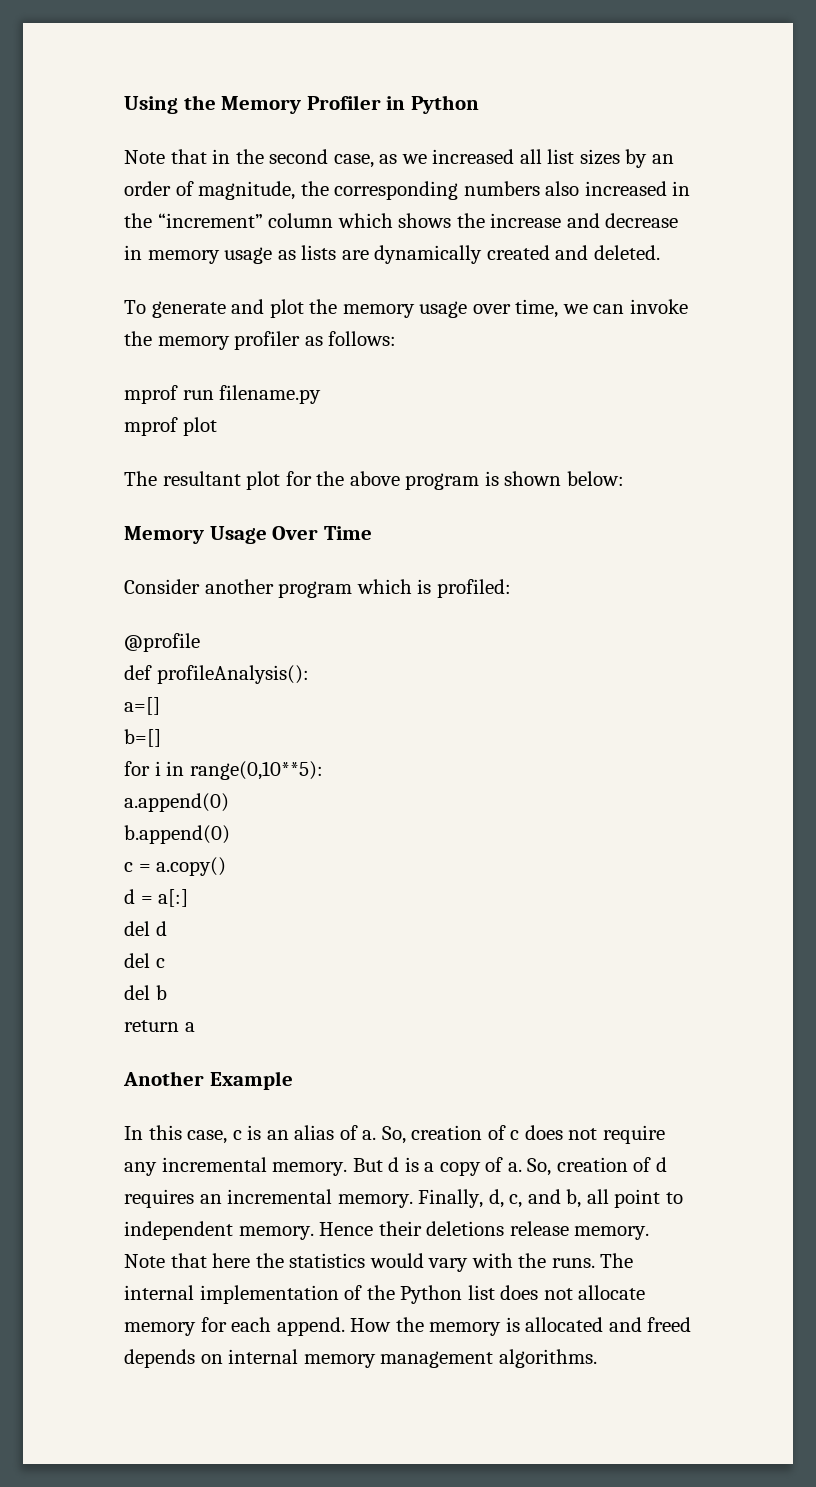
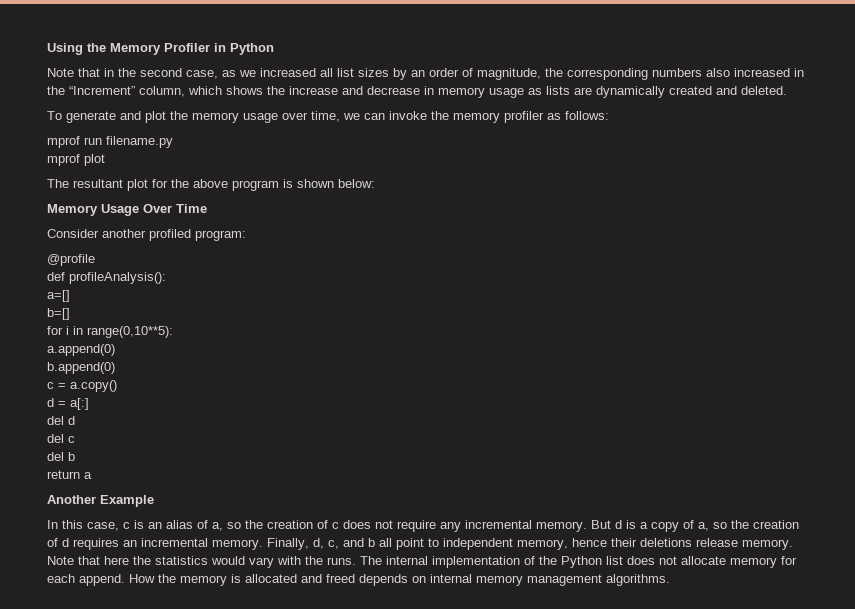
- Note that in the second case, as we increased all list sizes by an order of magnitude, the corresponding numbers also increased in the “increment” column which shows the increase and decrease in memory usage as lists are dynamically created and deleted.
+ Note that in the second case, as we increased all list sizes by an order of magnitude, the corresponding numbers also increased in the “Increment” column, which shows the increase and decrease in memory usage as lists are dynamically created and deleted.
- Consider another program which is profiled:
+ Consider another profiled program:
- In this case, c is an alias of a. So, creation of c does not require any incremental memory.
+ In this case, c is an alias of a, so the creation of c does not require any incremental memory.
- But d is a copy of a. So, creation of d requires an incremental memory.
+ But d is a copy of a, so the creation of d requires an incremental memory.
- Finally, d, c, and b, all point to independent memory. Hence their deletions release memory.
+ Finally, d, c, and b all point to independent memory, hence their deletions release memory.

